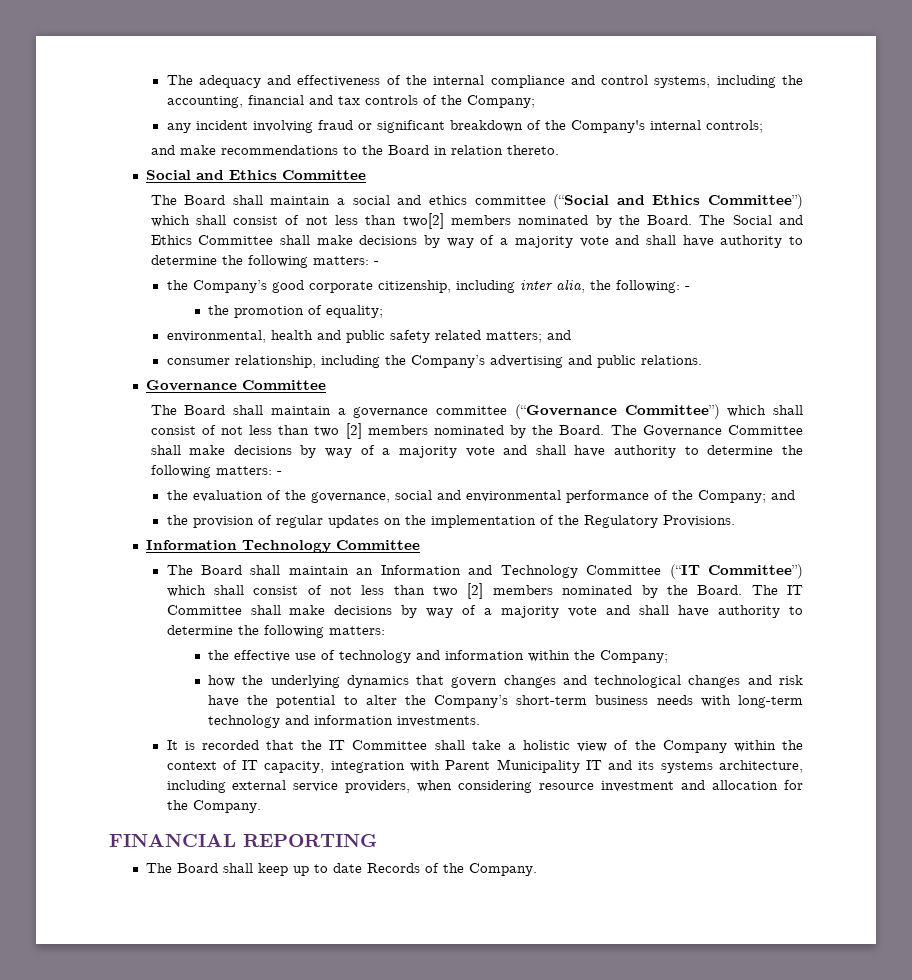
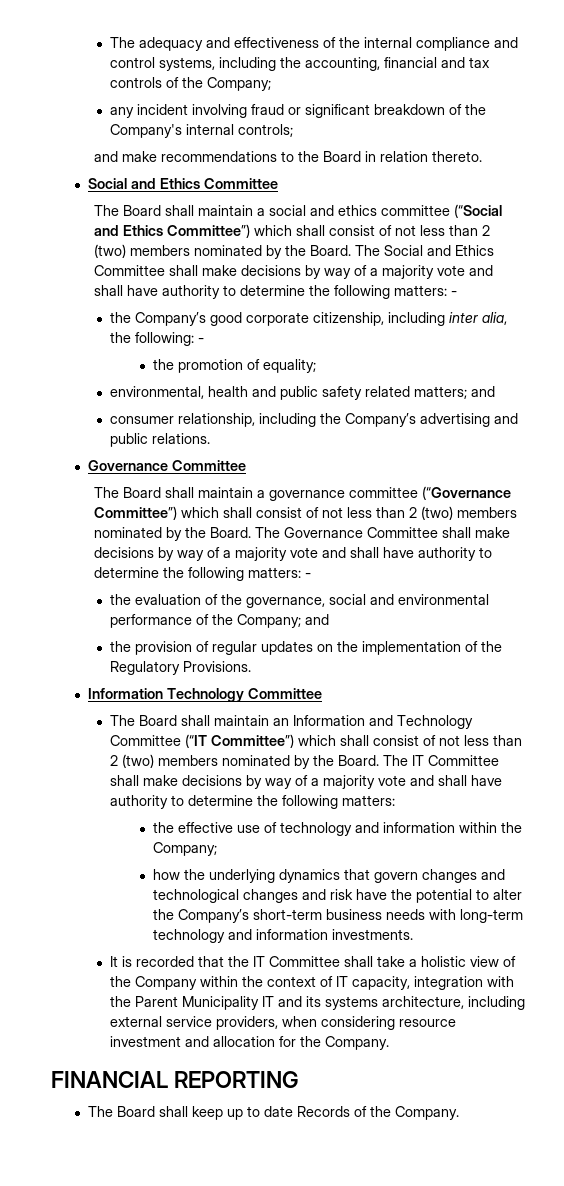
- The Board shall maintain a social and ethics committee (“Social and Ethics Committee”) which shall consist of not less than two[2] members nominated by the Board.
+ The Board shall maintain a social and ethics committee (“Social and Ethics Committee”) which shall consist of not less than 2 (two) members nominated by the Board.
- The Board shall maintain a governance committee (“Governance Committee”) which shall consist of not less than two [2] members nominated by the Board.
+ The Board shall maintain a governance committee (“Governance Committee”) which shall consist of not less than 2 (two) members nominated by the Board.
- The Board shall maintain an Information and Technology Committee (“IT Committee”) which shall consist of not less than two [2] members nominated by the Board.
+ The Board shall maintain an Information and Technology Committee (“IT Committee”) which shall consist of not less than 2 (two) members nominated by the Board.
- It is recorded that the IT Committee shall take a holistic view of the Company within the context of IT capacity, integration with Parent Municipality IT and its systems architecture, including external service providers, when considering resource investment and allocation for the Company.
+ It is recorded that the IT Committee shall take a holistic view of the Company within the context of IT capacity, integration with the Parent Municipality IT and its systems architecture, including external service providers, when considering resource investment and allocation for the Company.

